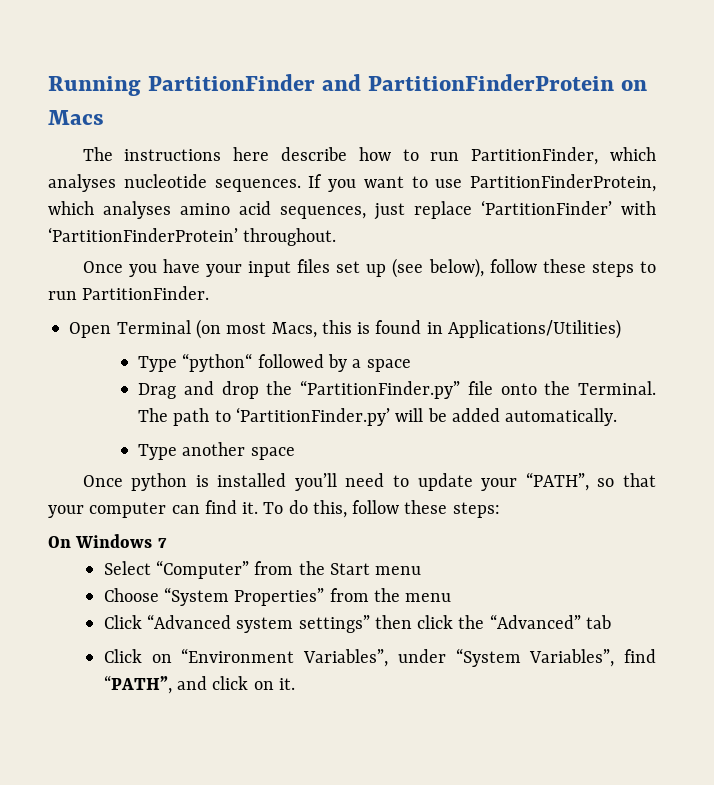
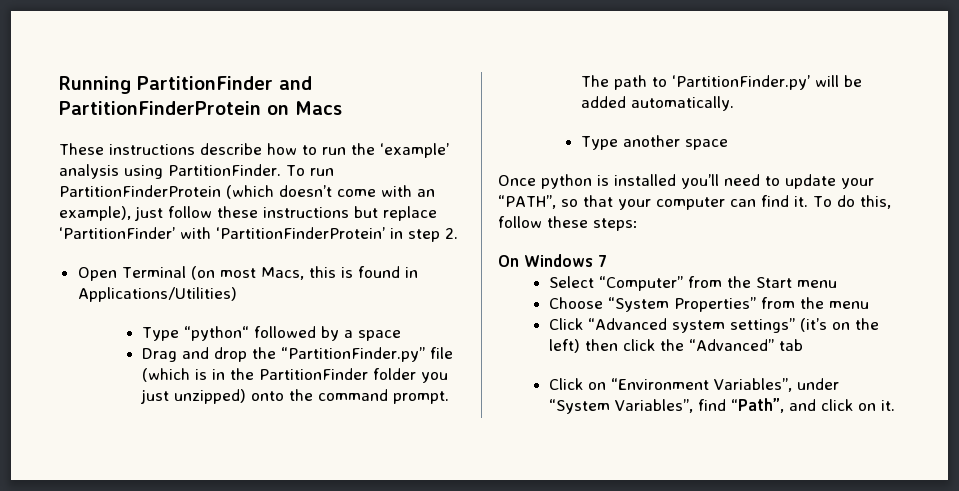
- The instructions here describe how to run PartitionFinder, which analyses nucleotide sequences. If you want to use PartitionFinderProtein, which analyses amino acid sequences, just replace ‘PartitionFinder’ with ‘PartitionFinderProtein’ throughout.
- Once you have your input files set up (see below), follow these steps to run PartitionFinder.
+ These instructions describe how to run the ‘example’ analysis using PartitionFinder. To run PartitionFinderProtein (which doesn’t come with an example), just follow these instructions but replace ‘PartitionFinder’ with ‘PartitionFinderProtein’ in step 2.
- Drag and drop the “PartitionFinder.py” file onto the Terminal.
+ Drag and drop the “PartitionFinder.py” file (which is in the PartitionFinder folder you just unzipped) onto the command prompt.
- Click “Advanced system settings” then click the “Advanced” tab
+ Click “Advanced system settings” (it’s on the left) then click the “Advanced” tab
- Click on “Environment Variables”, under “System Variables”, find “PATH”, and click on it.
+ Click on “Environment Variables”, under “System Variables”, find “Path”, and click on it.

